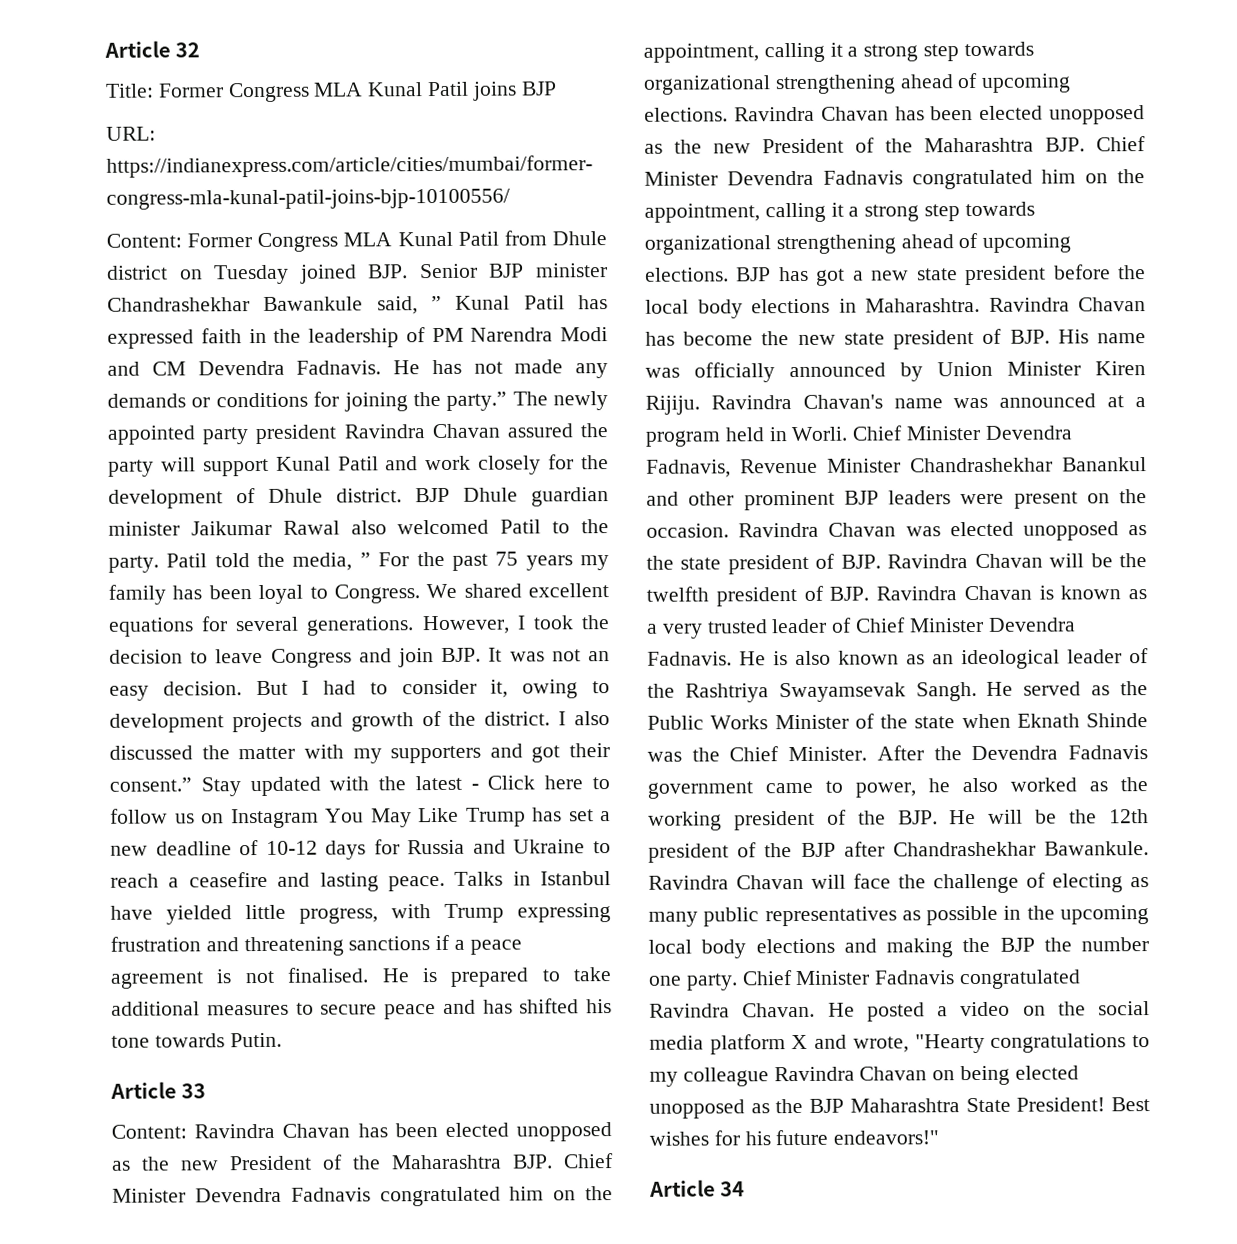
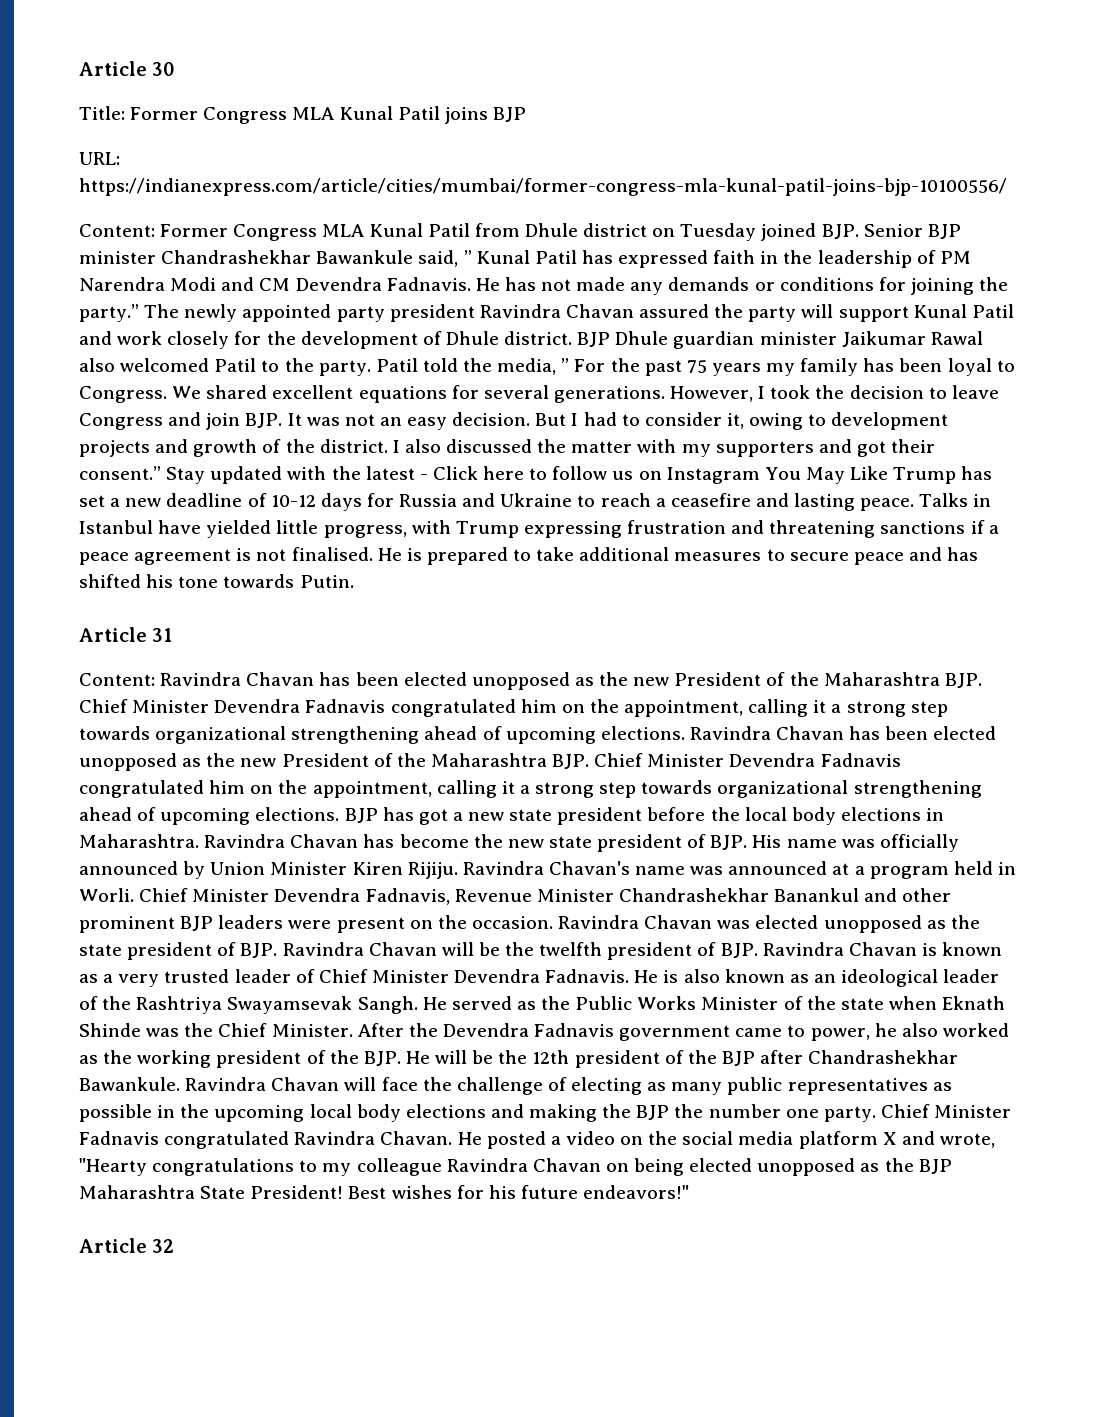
- Article 32
+ Article 30
- Article 33
+ Article 31
- Article 34
+ Article 32

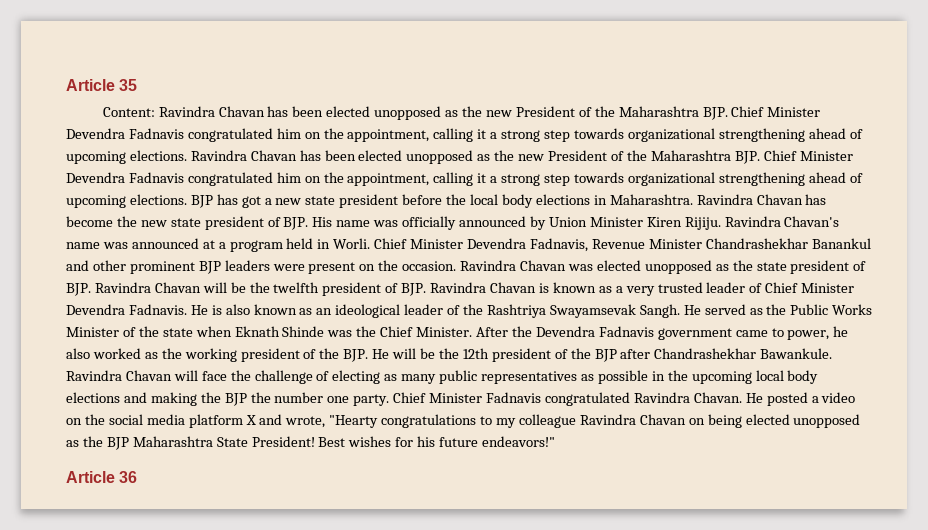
- Article 30
- Title: Former Congress MLA Kunal Patil joins BJP
- URL: https://indianexpress.com/article/cities/mumbai/former-congress-mla-kunal-patil-joins-bjp-10100556/
- Content: Former Congress MLA Kunal Patil from Dhule district on Tuesday joined BJP. Senior BJP minister Chandrashekhar Bawankule said, ” Kunal Patil has expressed faith in the leadership of PM Narendra Modi and CM Devendra Fadnavis. He has not made any demands or conditions for joining the party.” The newly appointed party president Ravindra Chavan assured the party will support Kunal Patil and work closely for the development of Dhule district. BJP Dhule guardian minister Jaikumar Rawal also welcomed Patil to the party. Patil told the media, ” For the past 75 years my family has been loyal to Congress. We shared excellent equations for several generations. However, I took the decision to leave Congress and join BJP. It was not an easy decision. But I had to consider it, owing to development projects and growth of the district. I also discussed the matter with my supporters and got their consent.” Stay updated with the latest - Click here to follow us on Instagram You May Like Trump has set a new deadline of 10-12 days for Russia and Ukraine to reach a ceasefire and lasting peace. Talks in Istanbul have yielded little progress, with Trump expressing frustration and threatening sanctions if a peace agreement is not finalised. He is prepared to take additional measures to secure peace and has shifted his tone towards Putin.
- Article 31
+ Article 35
- Article 32
+ Article 36

